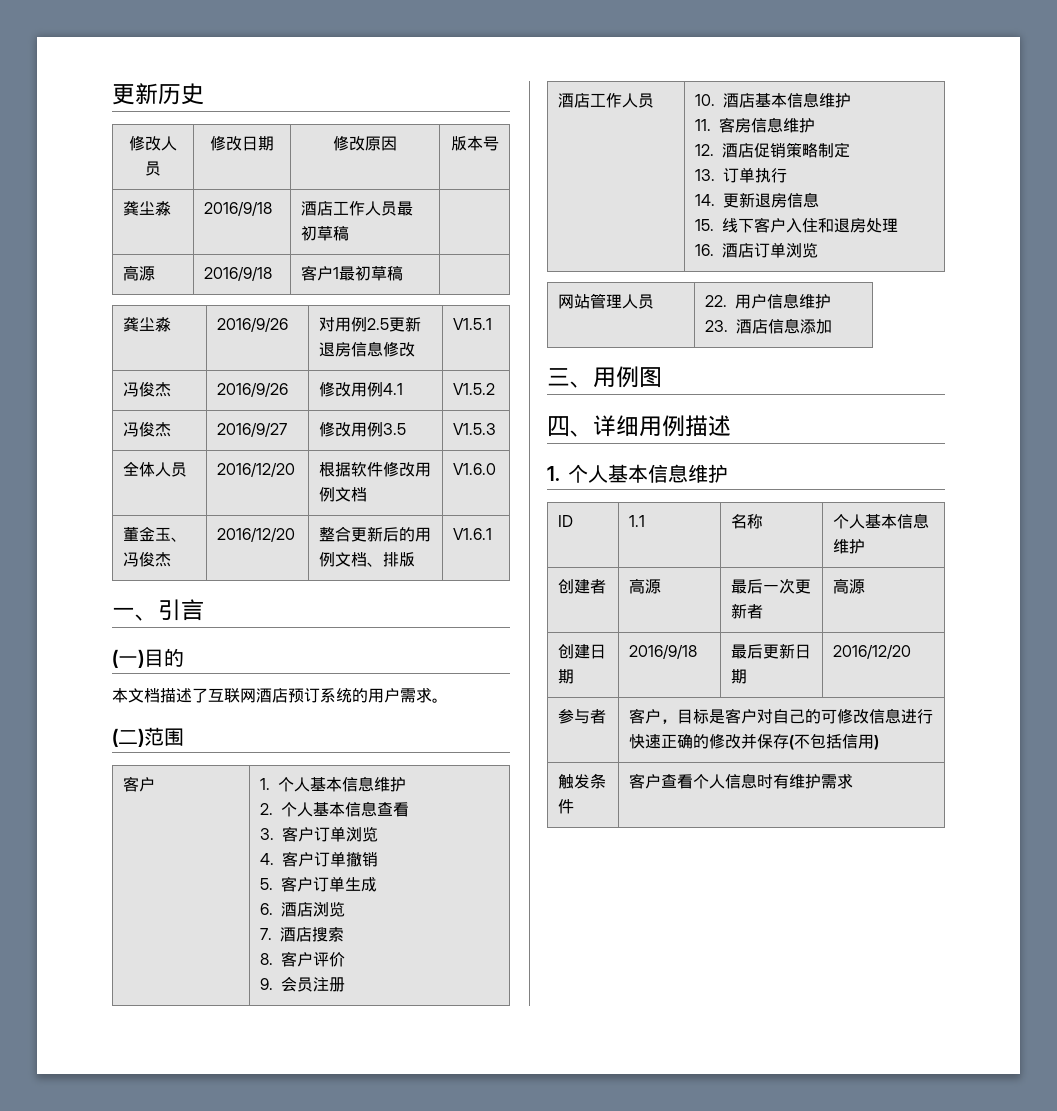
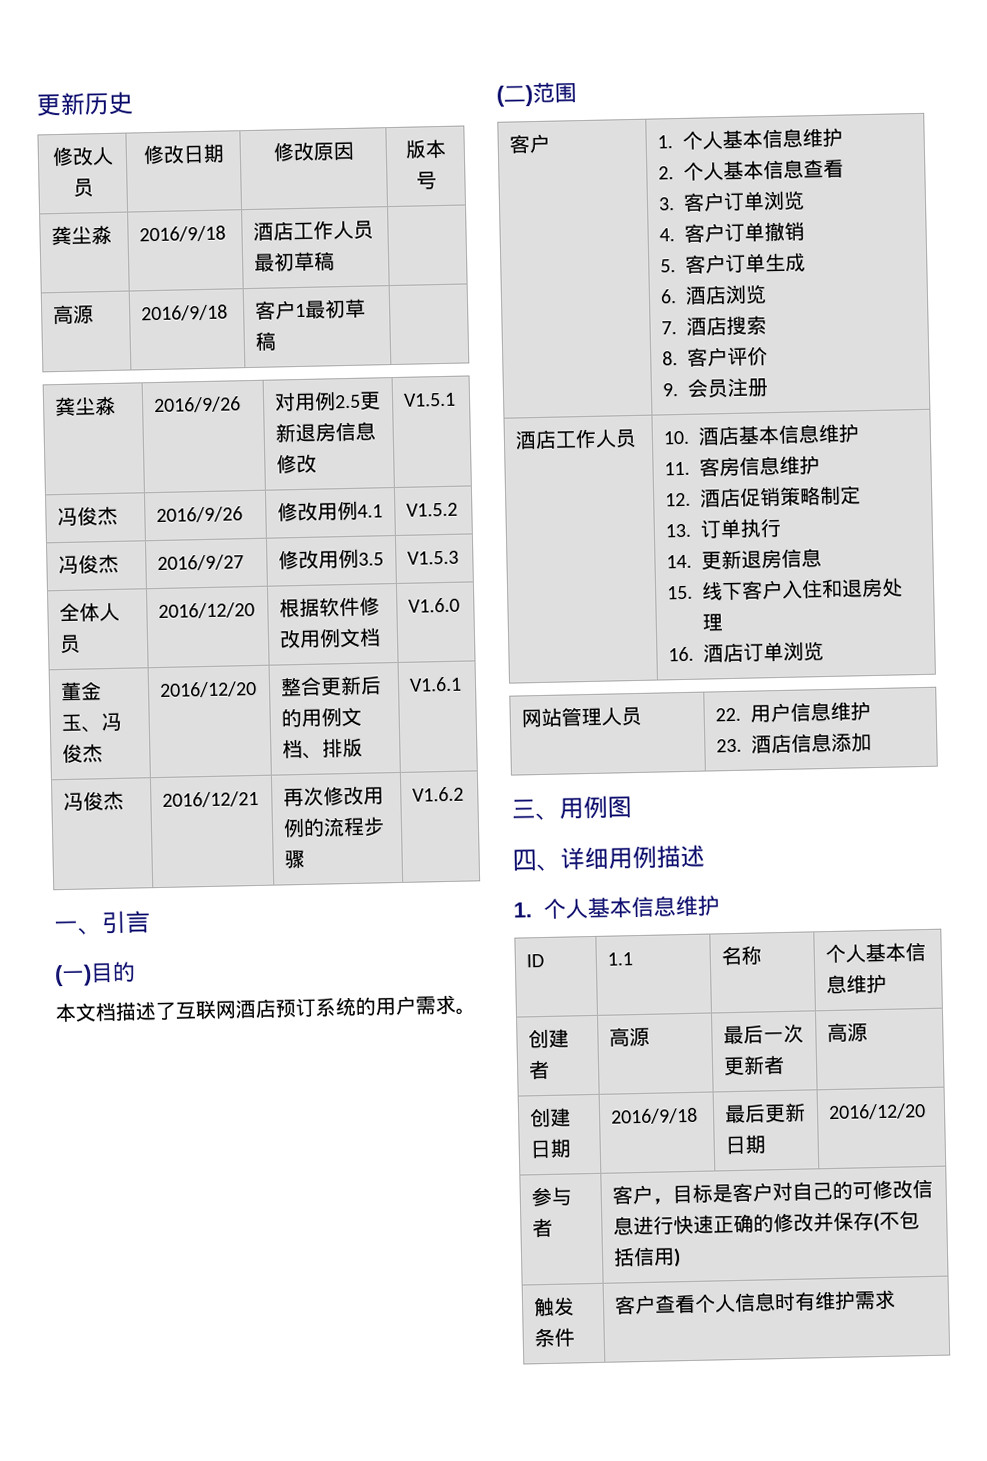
+ 冯俊杰 | 2016/12/21 | 再次修改用例的流程步骤 | V1.6.2

